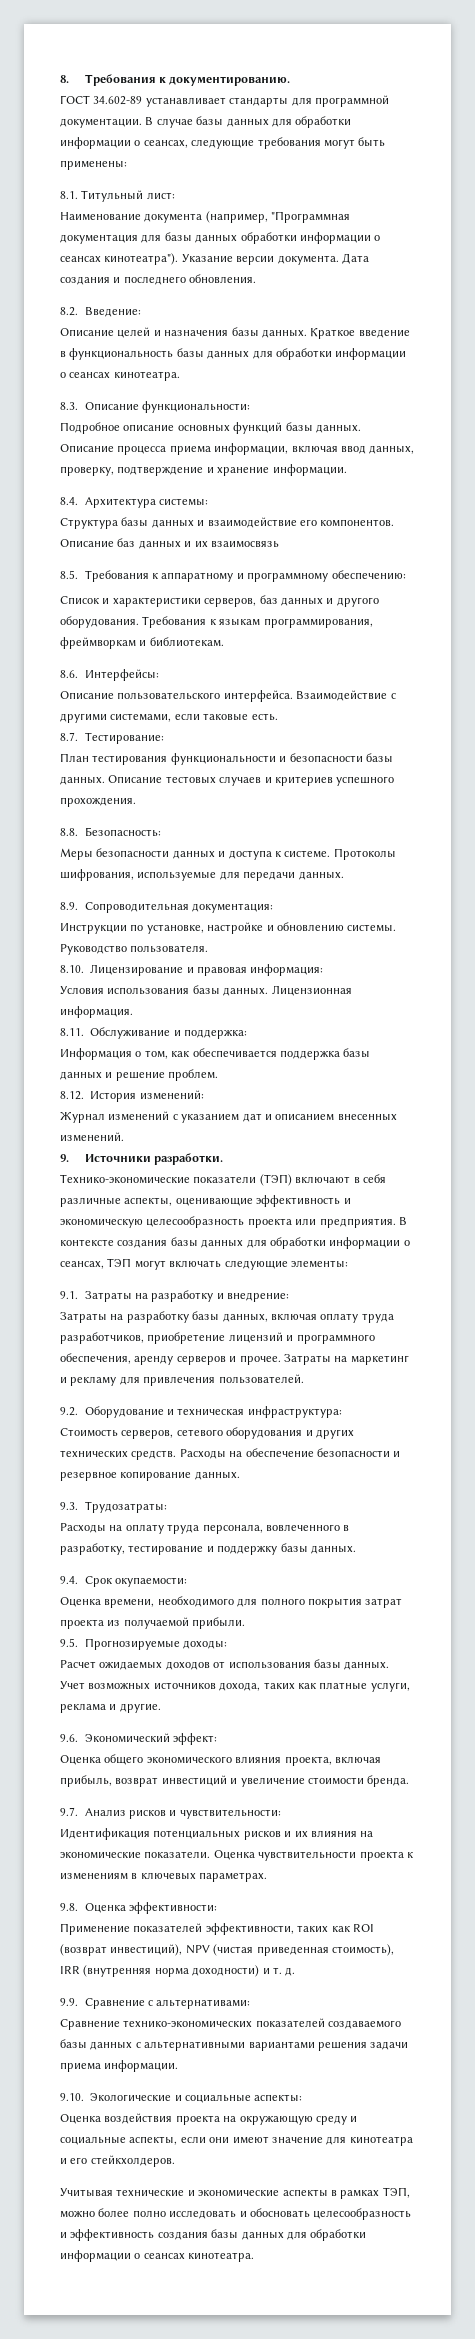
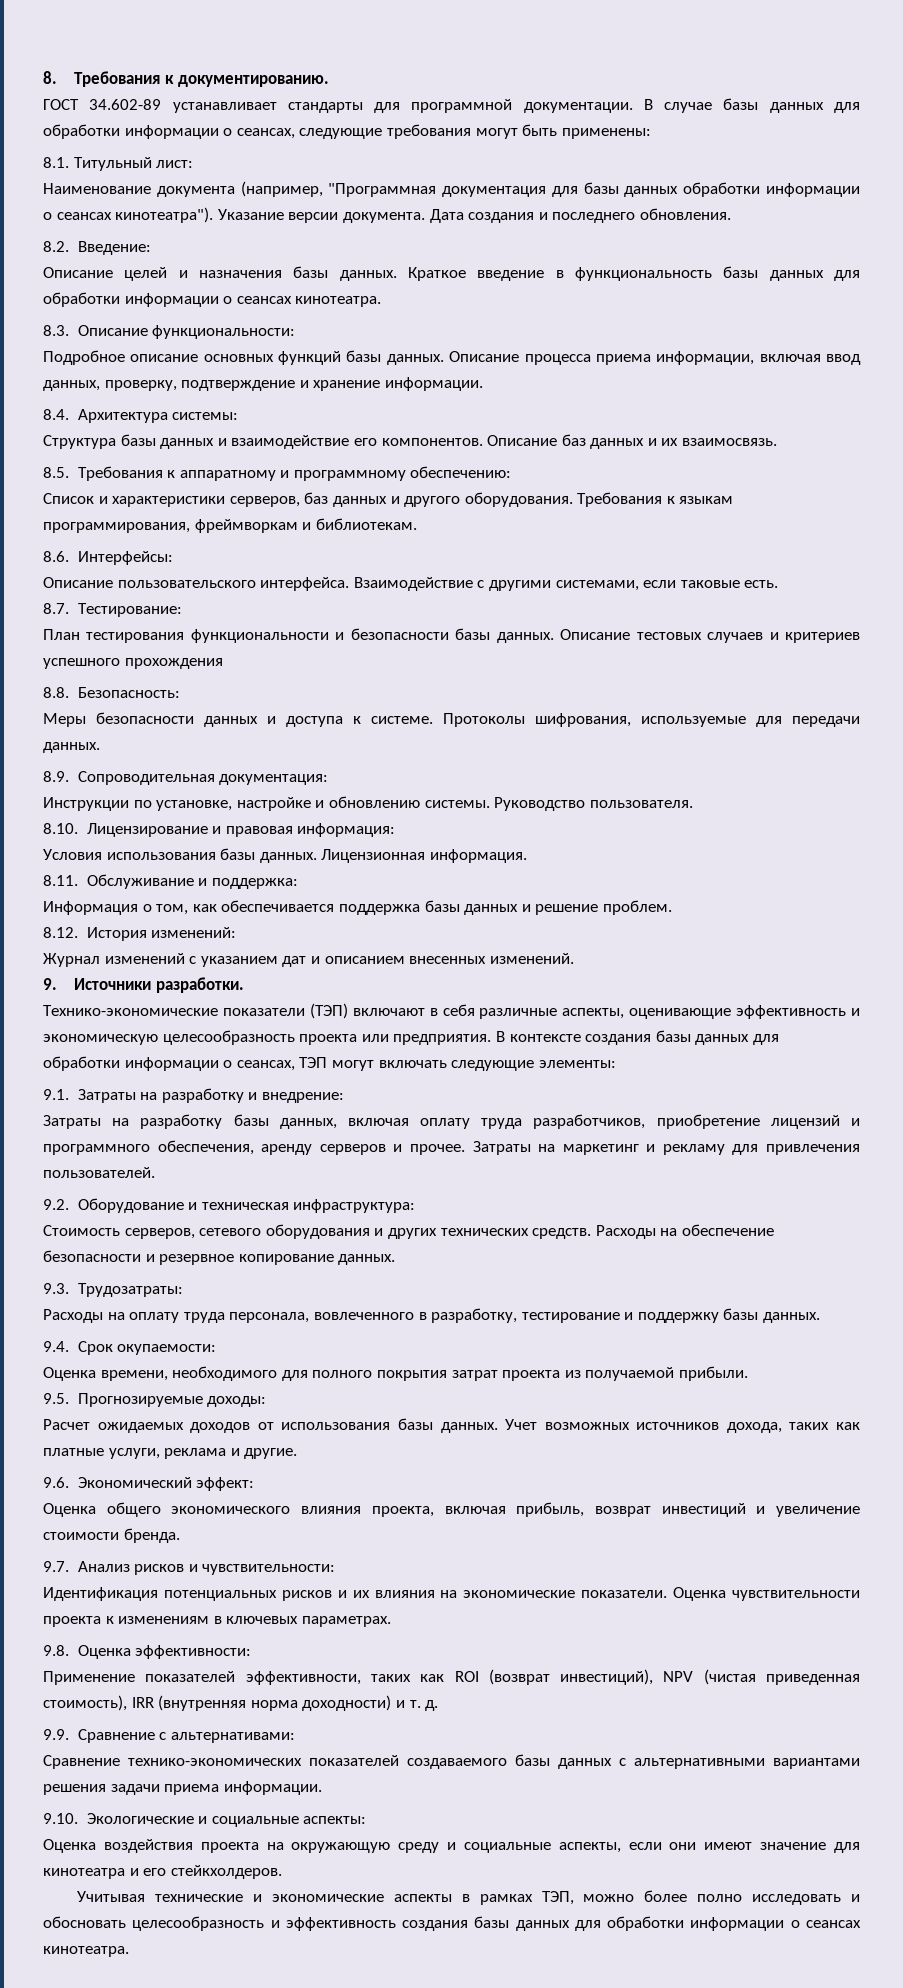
- Описание баз данных и их взаимосвязь
+ Описание баз данных и их взаимосвязь.
- Описание тестовых случаев и критериев успешного прохождения.
+ Описание тестовых случаев и критериев успешного прохождения

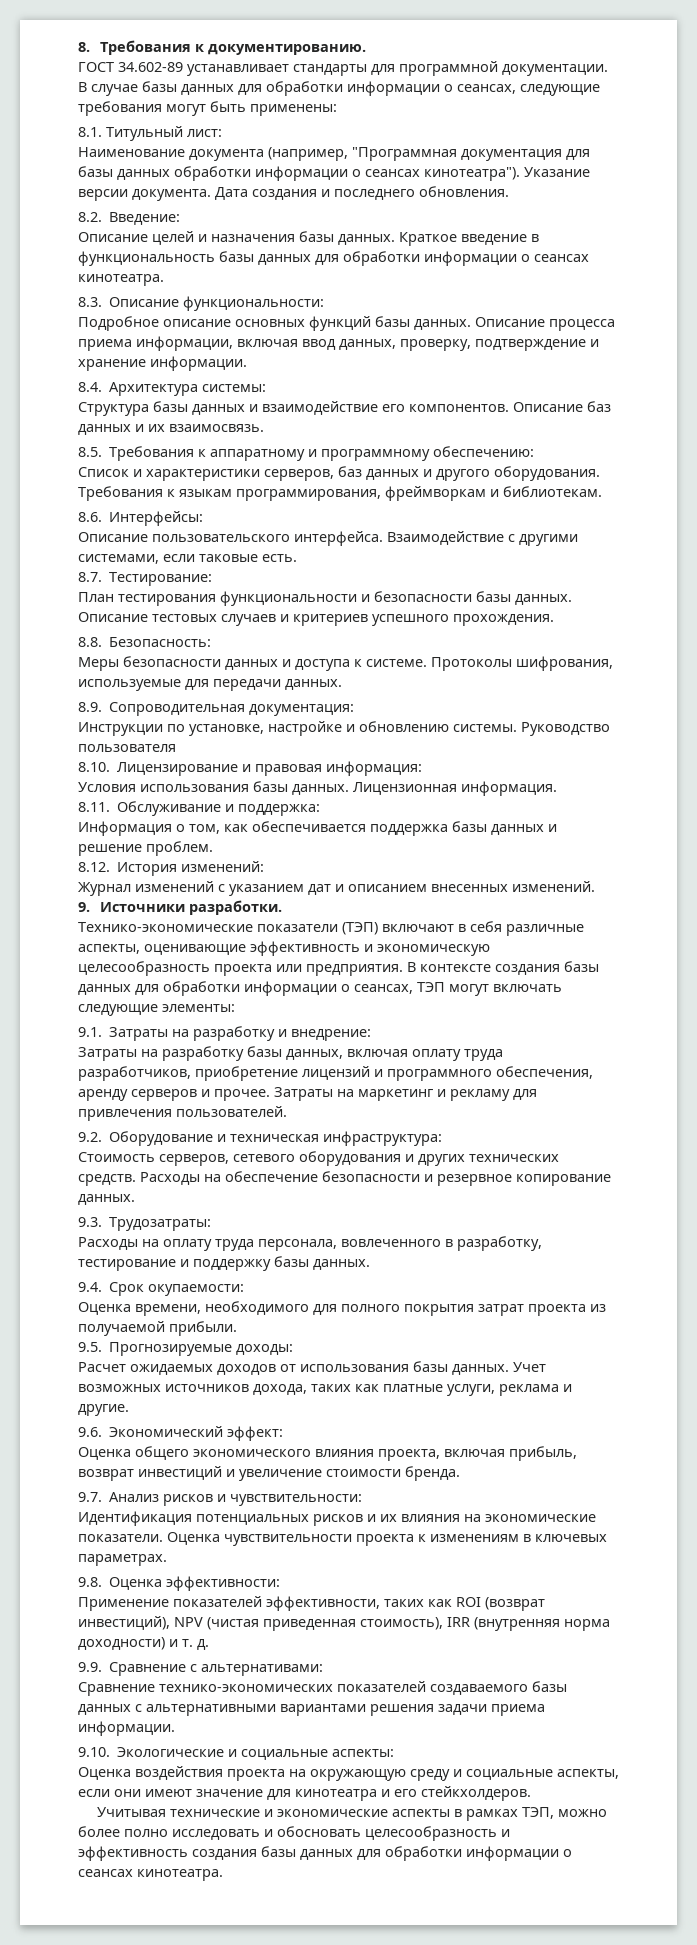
- Описание тестовых случаев и критериев успешного прохождения
+ Описание тестовых случаев и критериев успешного прохождения.
- Руководство пользователя.
+ Руководство пользователя

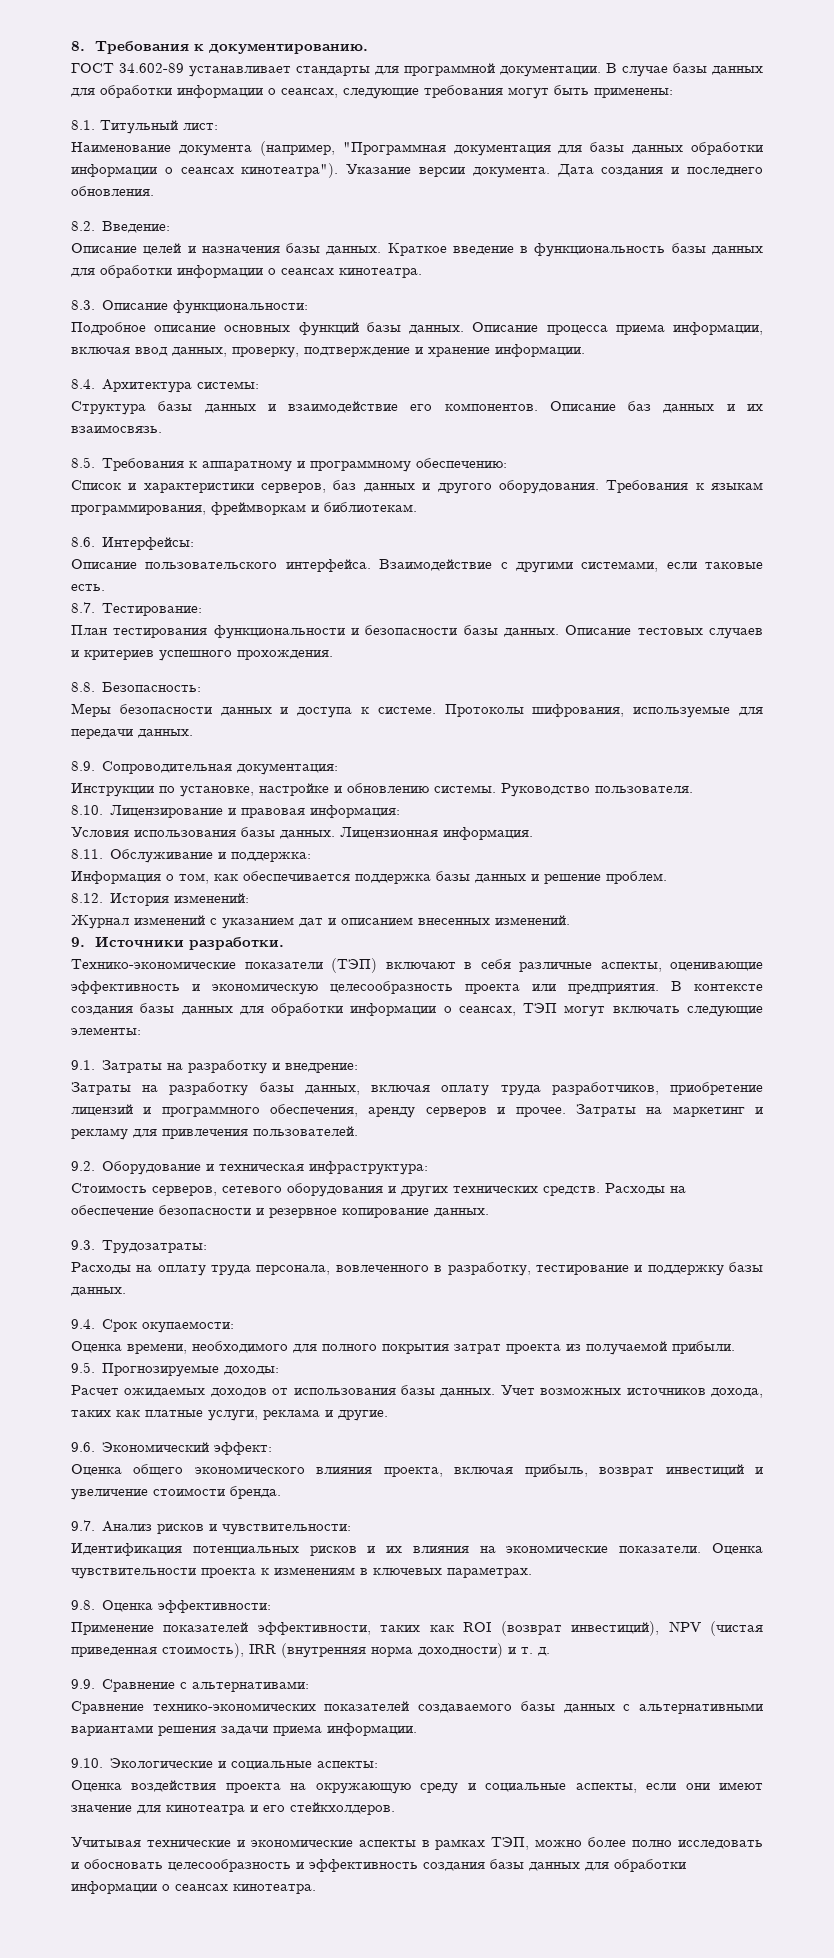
- Руководство пользователя
+ Руководство пользователя.

